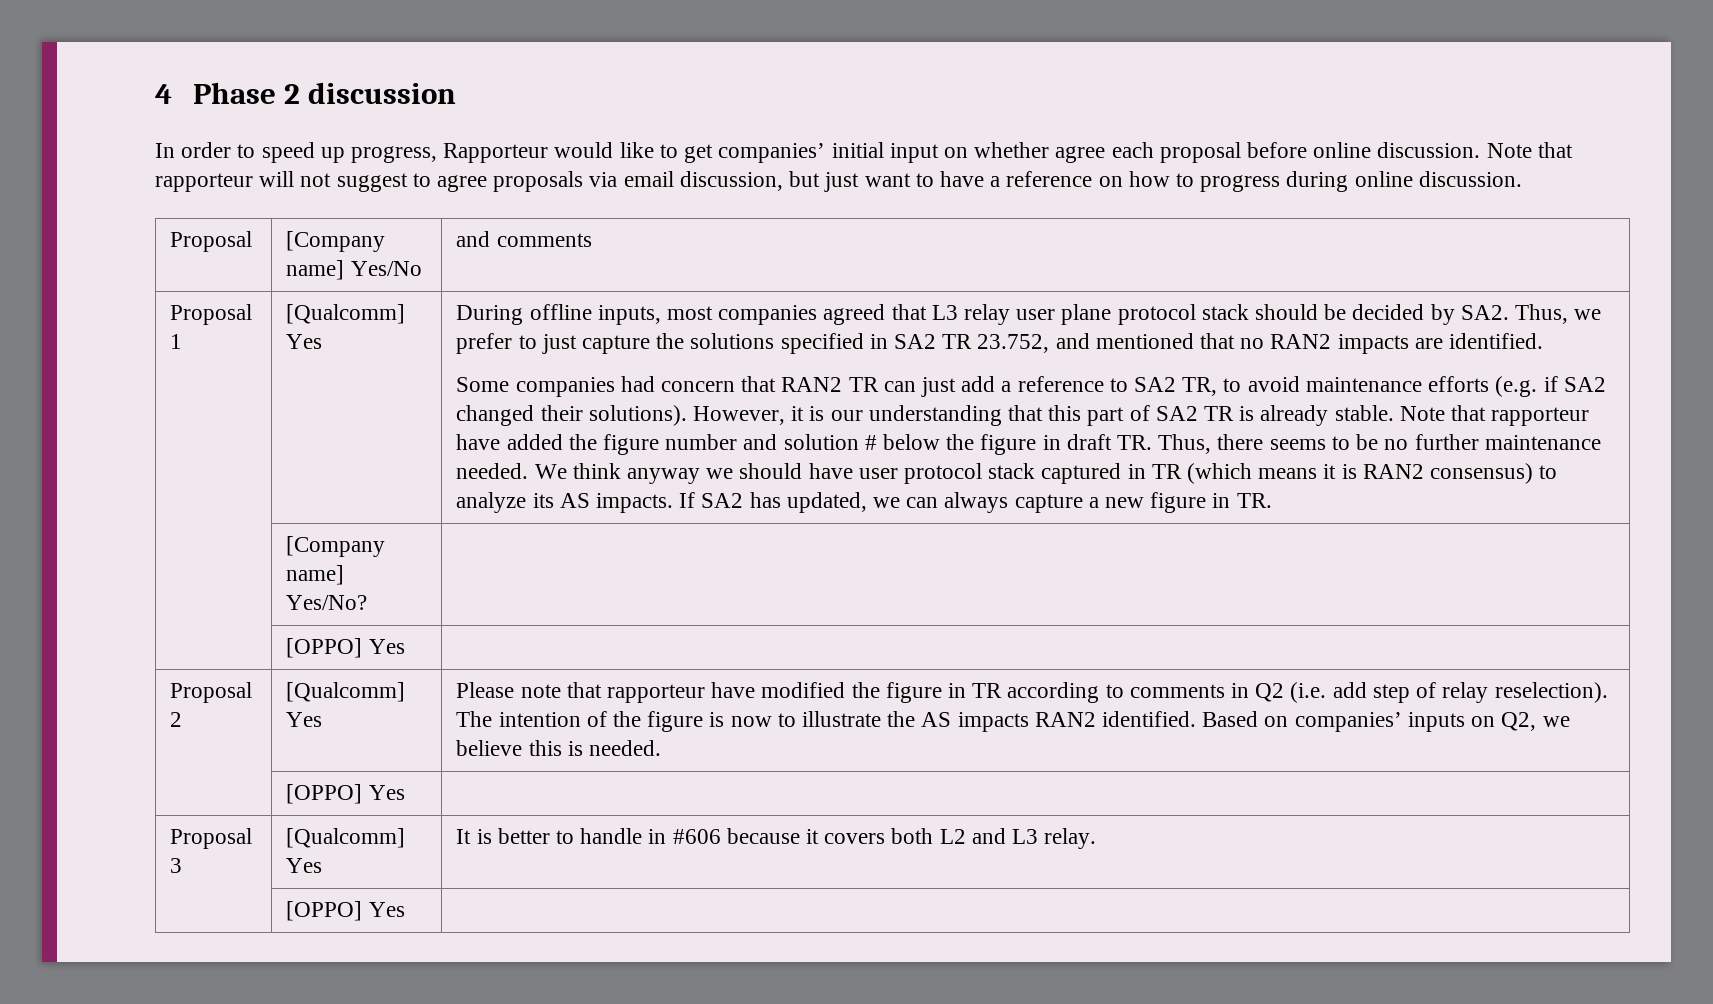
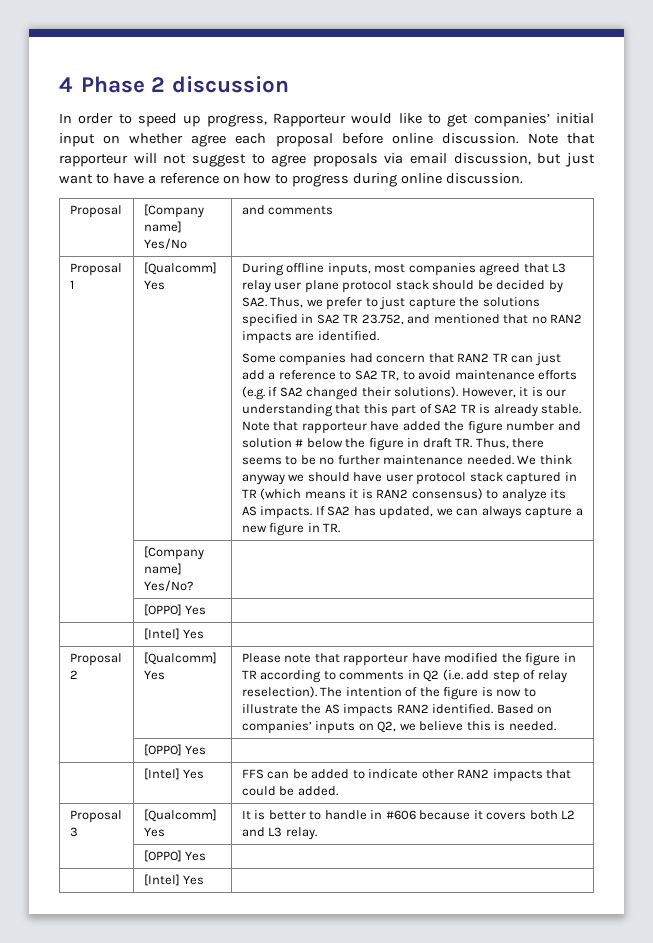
  | [Company name] Yes/No? |
  | [OPPO] Yes |
+ | [Intel] Yes |
+ | [Intel] Yes | FFS can be added to indicate other RAN2 impacts that could be added.
  Proposal 3 | [Qualcomm] Yes | It is better to handle in #606 because it covers both L2 and L3 relay.
  | [OPPO] Yes |
+ | [Intel] Yes |

